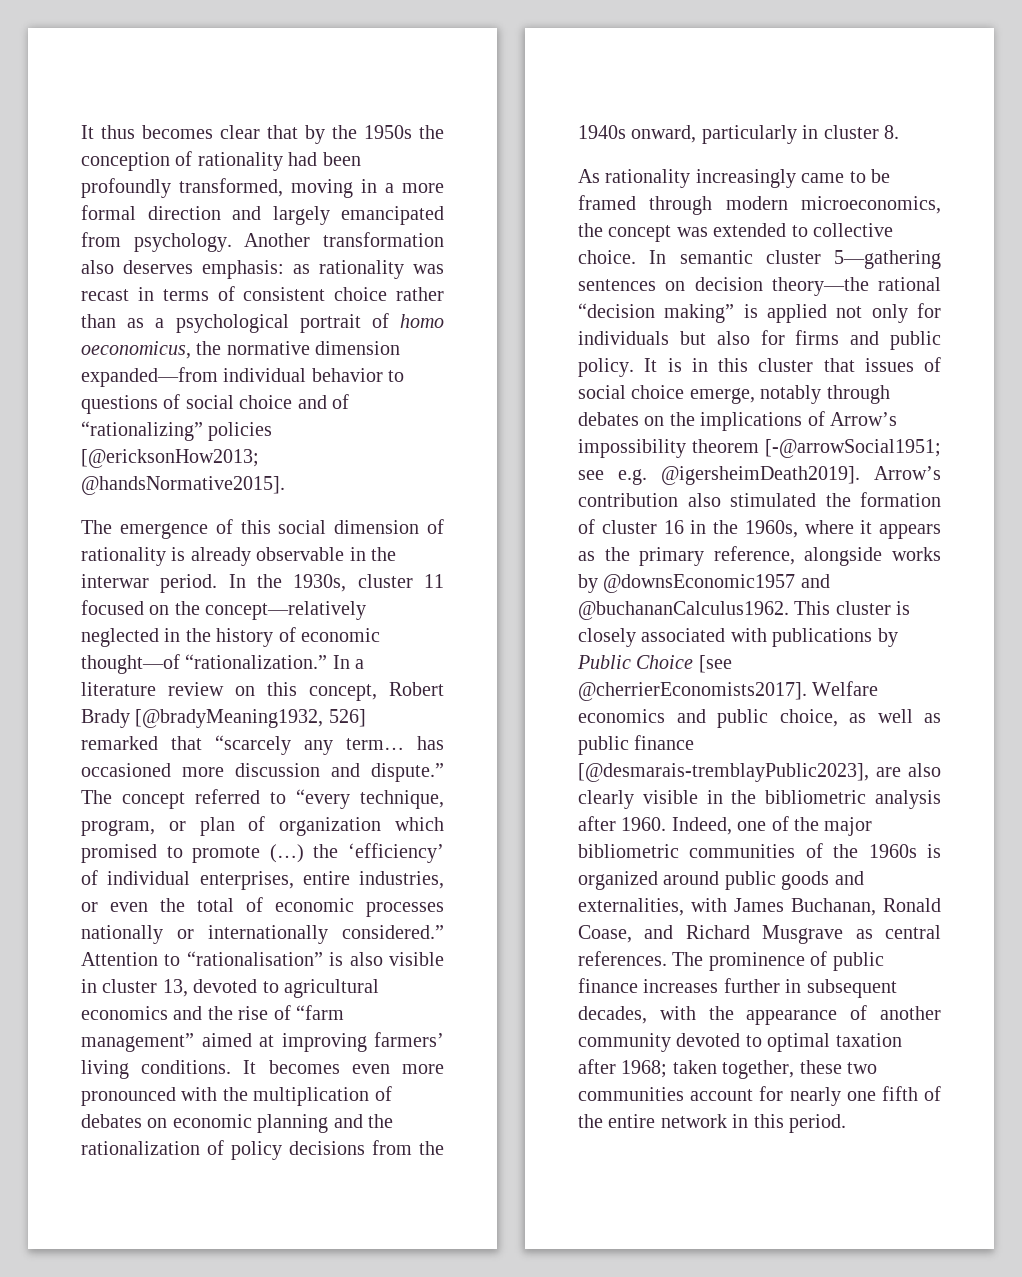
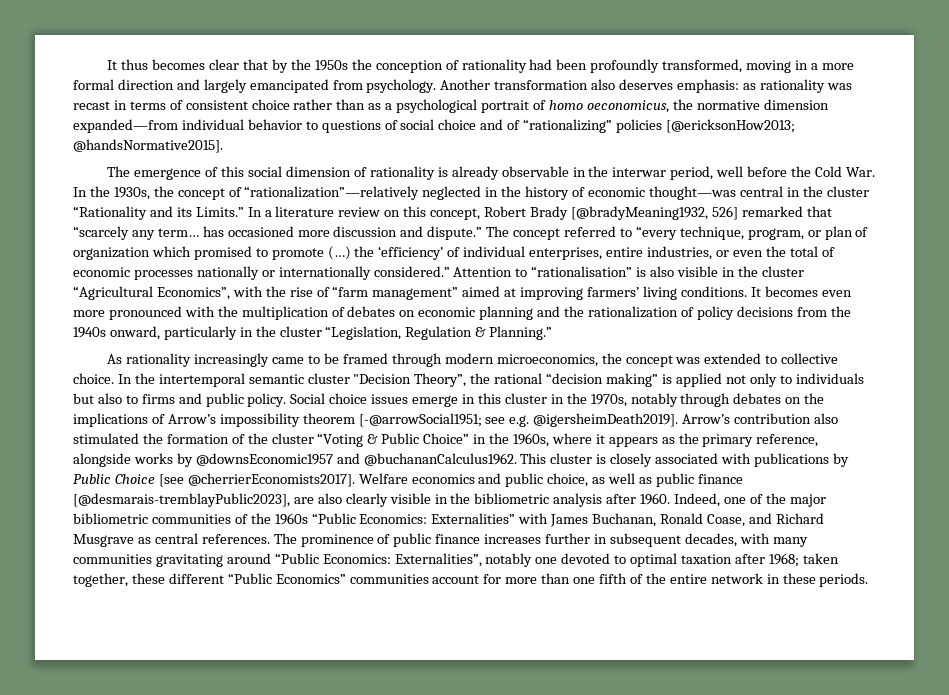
- The emergence of this social dimension of rationality is already observable in the interwar period. In the 1930s, cluster 11 focused on the concept—relatively neglected in the history of economic thought—of “rationalization.”
+ The emergence of this social dimension of rationality is already observable in the interwar period, well before the Cold War. In the 1930s, the concept of “rationalization”—relatively neglected in the history of economic thought—was central in the cluster “Rationality and its Limits.”
- Attention to “rationalisation” is also visible in cluster 13, devoted to agricultural economics and the rise of “farm management” aimed at improving farmers’ living conditions.
+ Attention to “rationalisation” is also visible in the cluster “Agricultural Economics”, with the rise of “farm management” aimed at improving farmers’ living conditions.
- It becomes even more pronounced with the multiplication of debates on economic planning and the rationalization of policy decisions from the 1940s onward, particularly in cluster 8.
+ It becomes even more pronounced with the multiplication of debates on economic planning and the rationalization of policy decisions from the 1940s onward, particularly in the cluster “Legislation, Regulation & Planning.”
- In semantic cluster 5—gathering sentences on decision theory—the rational “decision making” is applied not only for individuals but also for firms and public policy.
+ In the intertemporal semantic cluster "Decision Theory”, the rational “decision making” is applied not only to individuals but also to firms and public policy.
- It is in this cluster that issues of social choice emerge, notably through debates on the implications of Arrow’s impossibility theorem [-@arrowSocial1951; see e.g. @igersheimDeath2019].
+ Social choice issues emerge in this cluster in the 1970s, notably through debates on the implications of Arrow’s impossibility theorem [-@arrowSocial1951; see e.g. @igersheimDeath2019].
- Arrow’s contribution also stimulated the formation of cluster 16 in the 1960s, where it appears as the primary reference, alongside works by @downsEconomic1957 and @buchananCalculus1962.
+ Arrow’s contribution also stimulated the formation of the cluster “Voting & Public Choice” in the 1960s, where it appears as the primary reference, alongside works by @downsEconomic1957 and @buchananCalculus1962.
- Indeed, one of the major bibliometric communities of the 1960s is organized around public goods and externalities, with James Buchanan, Ronald Coase, and Richard Musgrave as central references.
+ Indeed, one of the major bibliometric communities of the 1960s “Public Economics: Externalities” with James Buchanan, Ronald Coase, and Richard Musgrave as central references.
- The prominence of public finance increases further in subsequent decades, with the appearance of another community devoted to optimal taxation after 1968; taken together, these two communities account for nearly one fifth of the entire network in this period.
+ The prominence of public finance increases further in subsequent decades, with many communities gravitating around “Public Economics: Externalities”, notably one devoted to optimal taxation after 1968; taken together, these different “Public Economics” communities account for more than one fifth of the entire network in these periods.

